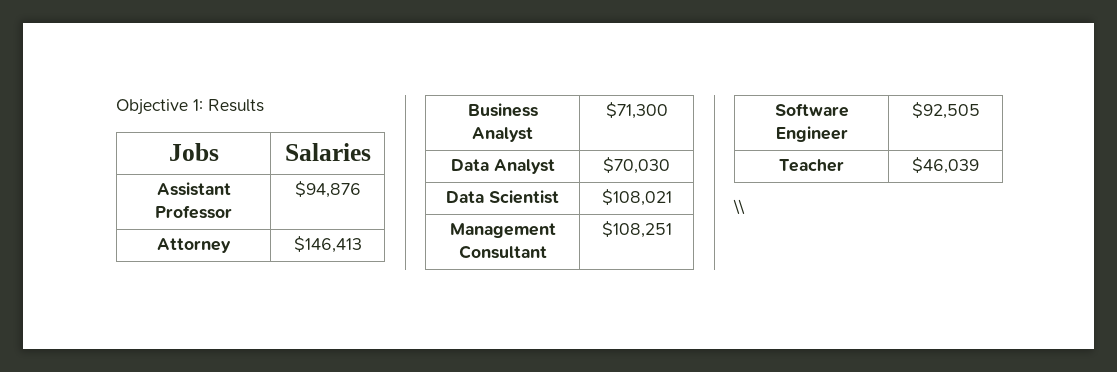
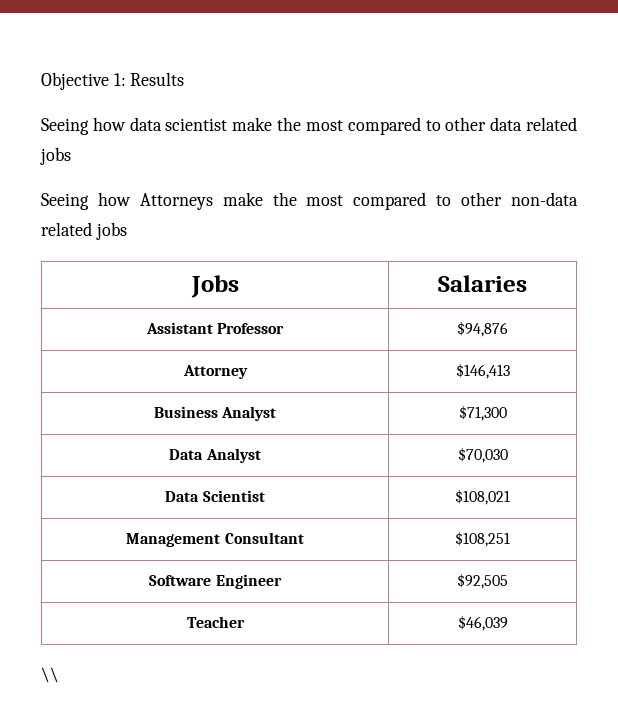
+ Seeing how data scientist make the most compared to other data related jobs
+ Seeing how Attorneys make the most compared to other non-data related jobs

